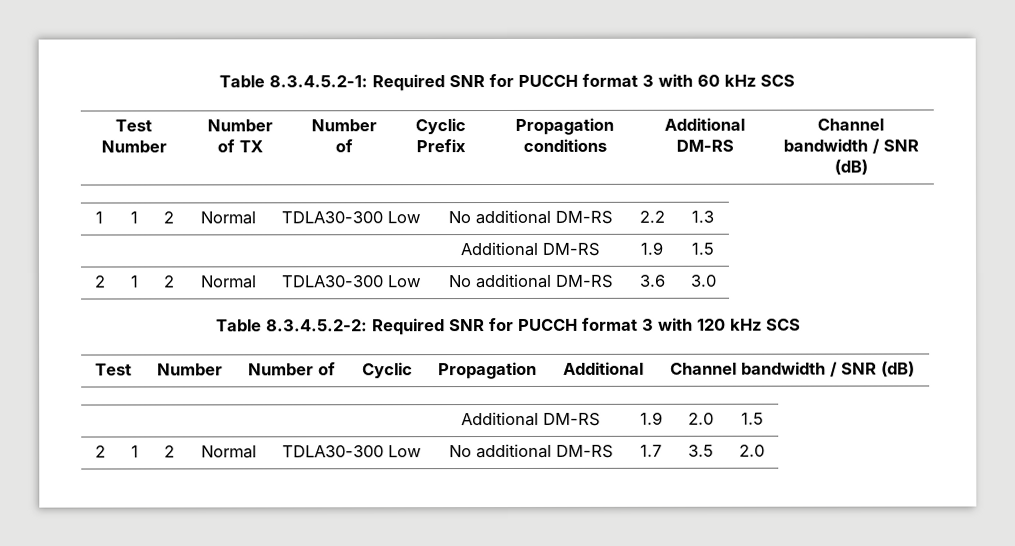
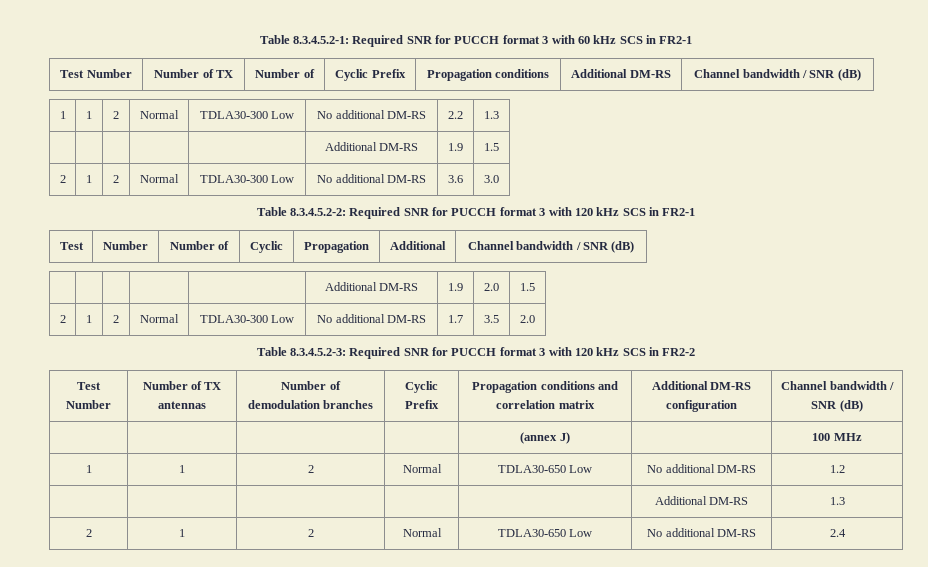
- Table 8.3.4.5.2-1: Required SNR for PUCCH format 3 with 60 kHz SCS
+ Table 8.3.4.5.2-1: Required SNR for PUCCH format 3 with 60 kHz SCS in FR2-1
- Table 8.3.4.5.2-2: Required SNR for PUCCH format 3 with 120 kHz SCS
+ Table 8.3.4.5.2-2: Required SNR for PUCCH format 3 with 120 kHz SCS in FR2-1
+ Table 8.3.4.5.2-3: Required SNR for PUCCH format 3 with 120 kHz SCS in FR2-2
+ Test Number | Number of TX antennas | Number of demodulation branches | Cyclic Prefix | Propagation conditions and correlation matrix | Additional DM-RS configuration | Channel bandwidth / SNR (dB)
+ | | | | (annex J) | | 100 MHz
+ 1 | 1 | 2 | Normal | TDLA30-650 Low | No additional DM-RS | 1.2
+ | | | | | Additional DM-RS | 1.3
+ 2 | 1 | 2 | Normal | TDLA30-650 Low | No additional DM-RS | 2.4

